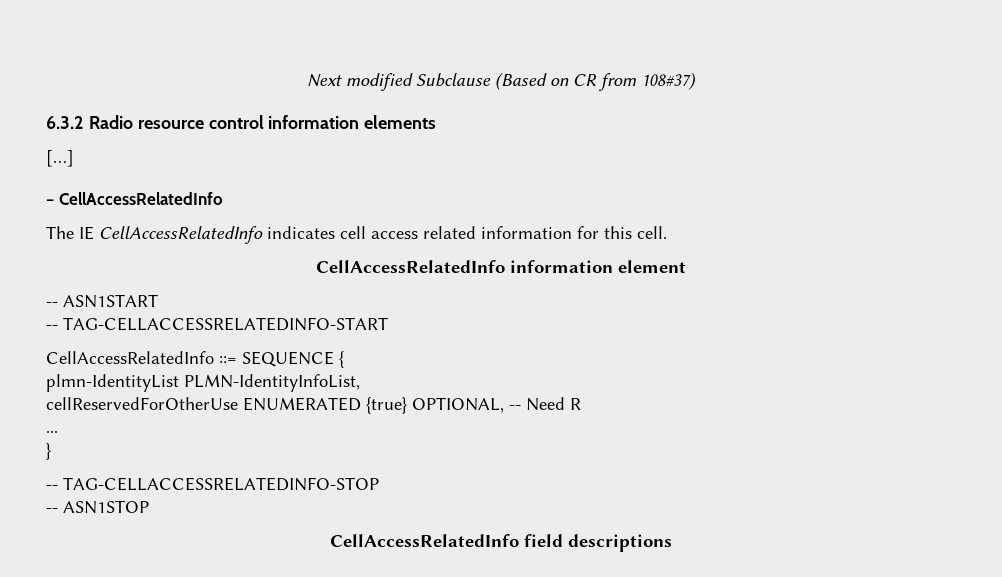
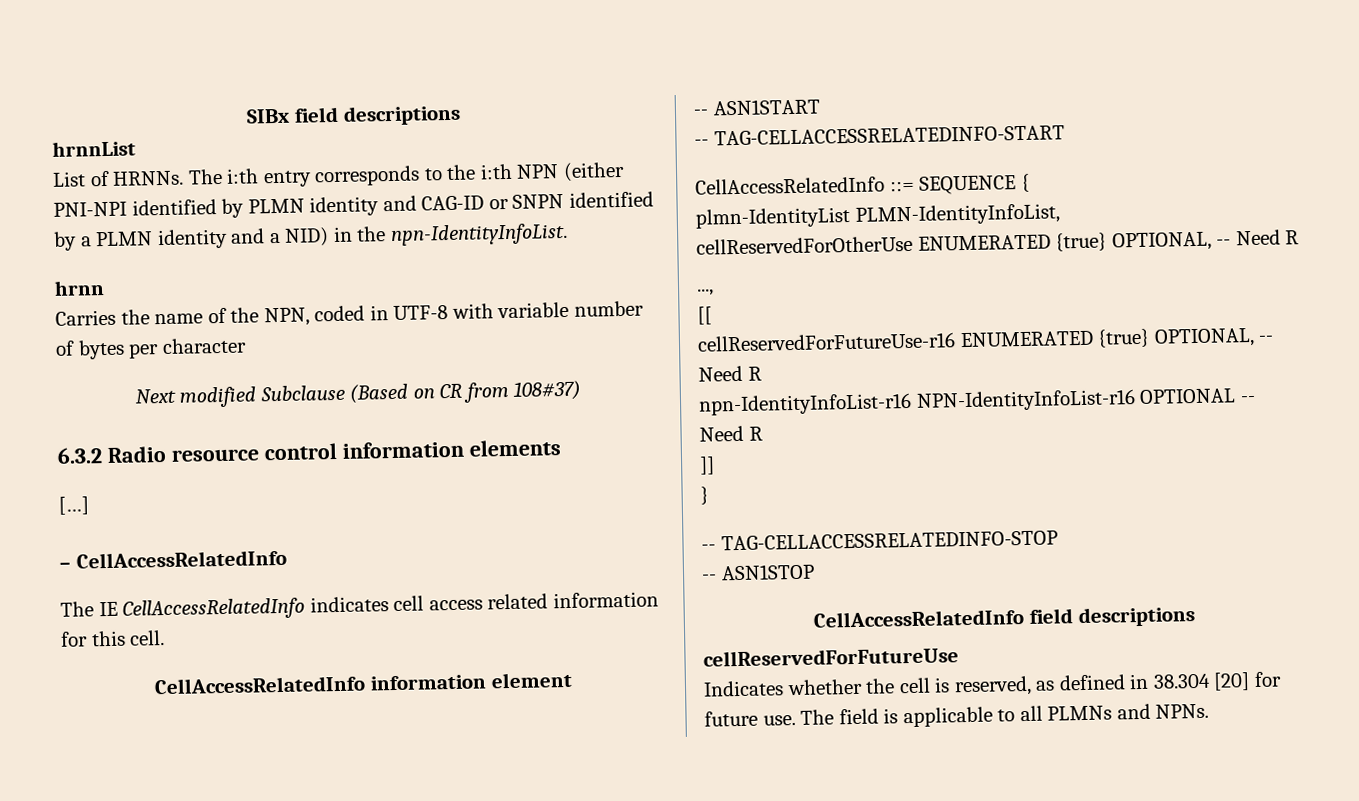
+ SIBx field descriptions
+ hrnnList
+ List of HRNNs. The i:th entry corresponds to the i:th NPN (either PNI-NPI identified by PLMN identity and CAG-ID or SNPN identified by a PLMN identity and a NID) in the npn-IdentityInfoList.
+ hrnn
+ Carries the name of the NPN, coded in UTF-8 with variable number of bytes per character
- ...
+ ...,
+ [[
+ cellReservedForFutureUse-r16 ENUMERATED {true} OPTIONAL, -- Need R
+ npn-IdentityInfoList-r16 NPN-IdentityInfoList-r16 OPTIONAL -- Need R
+ ]]
+ cellReservedForFutureUse
+ Indicates whether the cell is reserved, as defined in 38.304 [20] for future use. The field is applicable to all PLMNs and NPNs.

